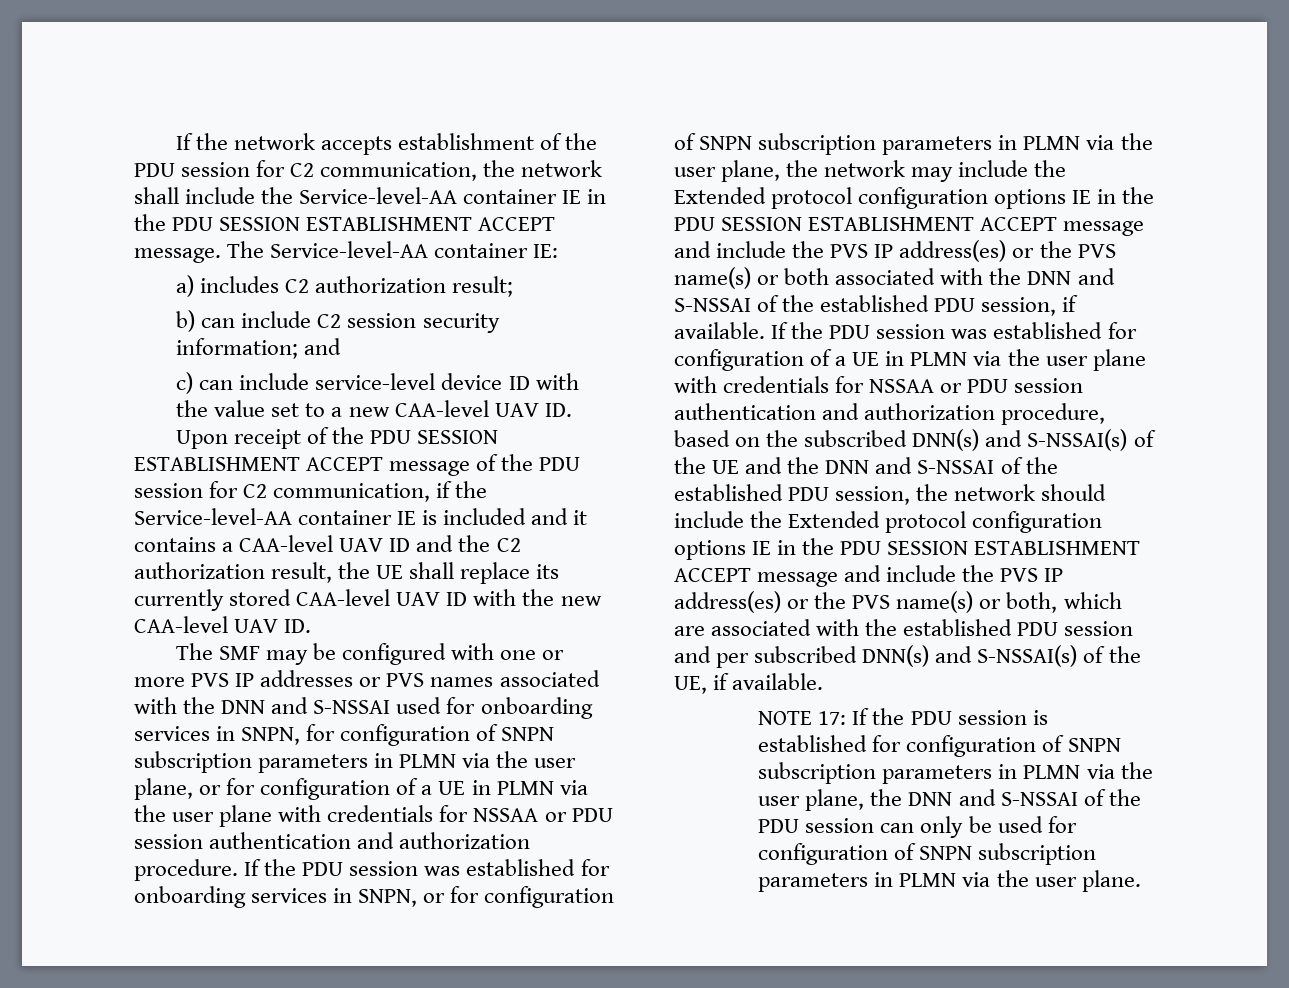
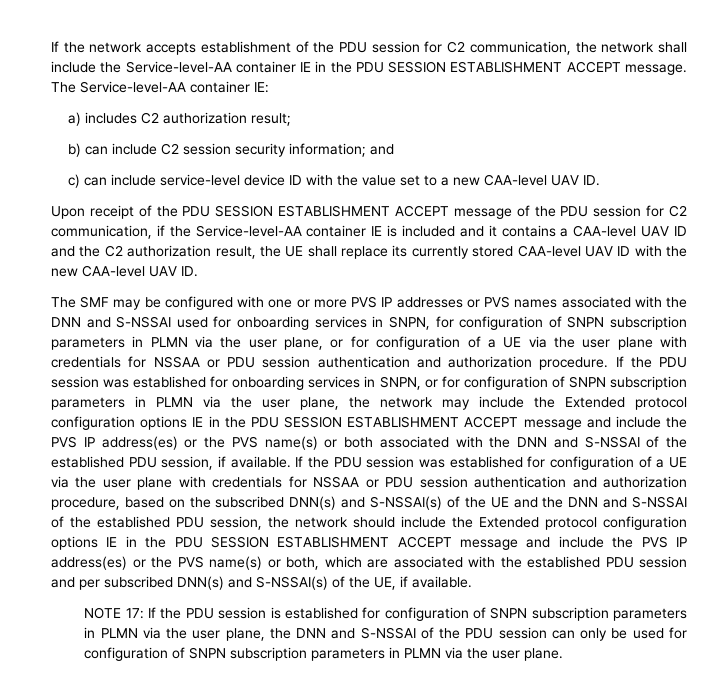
- The SMF may be configured with one or more PVS IP addresses or PVS names associated with the DNN and S-NSSAI used for onboarding services in SNPN, for configuration of SNPN subscription parameters in PLMN via the user plane, or for configuration of a UE in PLMN via the user plane with credentials for NSSAA or PDU session authentication and authorization procedure.
+ The SMF may be configured with one or more PVS IP addresses or PVS names associated with the DNN and S-NSSAI used for onboarding services in SNPN, for configuration of SNPN subscription parameters in PLMN via the user plane, or for configuration of a UE via the user plane with credentials for NSSAA or PDU session authentication and authorization procedure.
- If the PDU session was established for configuration of a UE in PLMN via the user plane with credentials for NSSAA or PDU session authentication and authorization procedure, based on the subscribed DNN(s) and S-NSSAI(s) of the UE and the DNN and S-NSSAI of the established PDU session, the network should include the Extended protocol configuration options IE in the PDU SESSION ESTABLISHMENT ACCEPT message and include the PVS IP address(es) or the PVS name(s) or both, which are associated with the established PDU session and per subscribed DNN(s) and S-NSSAI(s) of the UE, if available.
+ If the PDU session was established for configuration of a UE via the user plane with credentials for NSSAA or PDU session authentication and authorization procedure, based on the subscribed DNN(s) and S-NSSAI(s) of the UE and the DNN and S-NSSAI of the established PDU session, the network should include the Extended protocol configuration options IE in the PDU SESSION ESTABLISHMENT ACCEPT message and include the PVS IP address(es) or the PVS name(s) or both, which are associated with the established PDU session and per subscribed DNN(s) and S-NSSAI(s) of the UE, if available.

